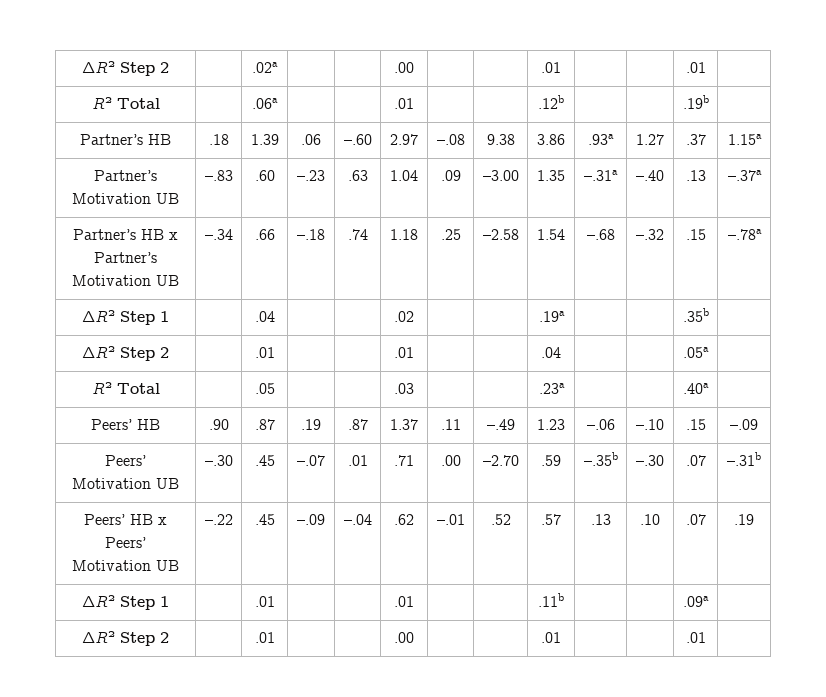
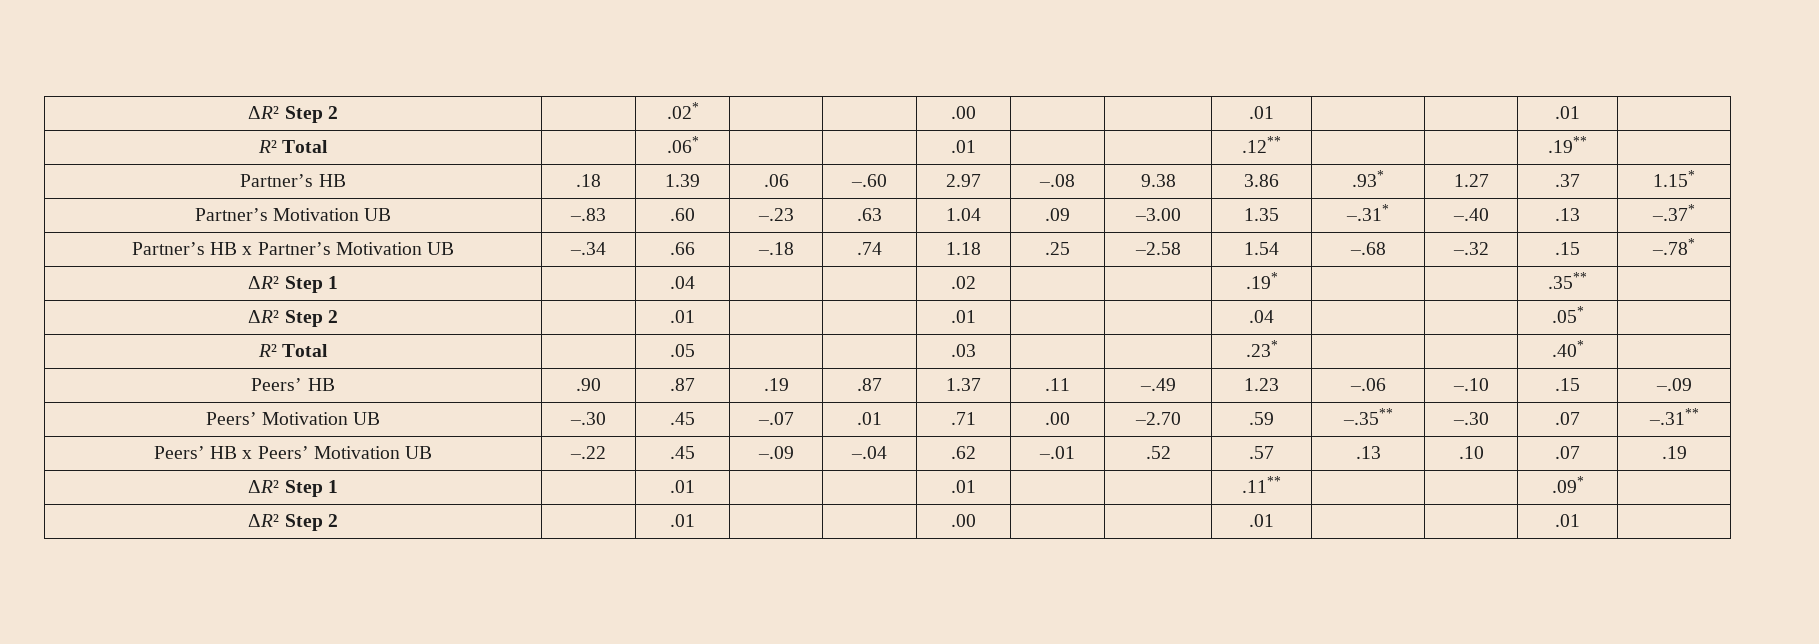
- ΔR² Step 2 | | .02a | | | .00 | | | .01 | | | .01 |
+ ΔR² Step 2 | | .02* | | | .00 | | | .01 | | | .01 |
- R² Total | | .06a | | | .01 | | | .12b | | | .19b |
+ R² Total | | .06* | | | .01 | | | .12** | | | .19** |
- Partner’s HB | .18 | 1.39 | .06 | –.60 | 2.97 | –.08 | 9.38 | 3.86 | .93a | 1.27 | .37 | 1.15a
+ Partner’s HB | .18 | 1.39 | .06 | –.60 | 2.97 | –.08 | 9.38 | 3.86 | .93* | 1.27 | .37 | 1.15*
- Partner’s Motivation UB | –.83 | .60 | –.23 | .63 | 1.04 | .09 | –3.00 | 1.35 | –.31a | –.40 | .13 | –.37a
+ Partner’s Motivation UB | –.83 | .60 | –.23 | .63 | 1.04 | .09 | –3.00 | 1.35 | –.31* | –.40 | .13 | –.37*
- Partner’s HB x Partner’s Motivation UB | –.34 | .66 | –.18 | .74 | 1.18 | .25 | –2.58 | 1.54 | –.68 | –.32 | .15 | –.78a
+ Partner’s HB x Partner’s Motivation UB | –.34 | .66 | –.18 | .74 | 1.18 | .25 | –2.58 | 1.54 | –.68 | –.32 | .15 | –.78*
- ΔR² Step 1 | | .04 | | | .02 | | | .19a | | | .35b |
+ ΔR² Step 1 | | .04 | | | .02 | | | .19* | | | .35** |
- ΔR² Step 2 | | .01 | | | .01 | | | .04 | | | .05a |
+ ΔR² Step 2 | | .01 | | | .01 | | | .04 | | | .05* |
- R² Total | | .05 | | | .03 | | | .23a | | | .40a |
+ R² Total | | .05 | | | .03 | | | .23* | | | .40* |
- Peers’ Motivation UB | –.30 | .45 | –.07 | .01 | .71 | .00 | –2.70 | .59 | –.35b | –.30 | .07 | –.31b
+ Peers’ Motivation UB | –.30 | .45 | –.07 | .01 | .71 | .00 | –2.70 | .59 | –.35** | –.30 | .07 | –.31**
- ΔR² Step 1 | | .01 | | | .01 | | | .11b | | | .09a |
+ ΔR² Step 1 | | .01 | | | .01 | | | .11** | | | .09* |

